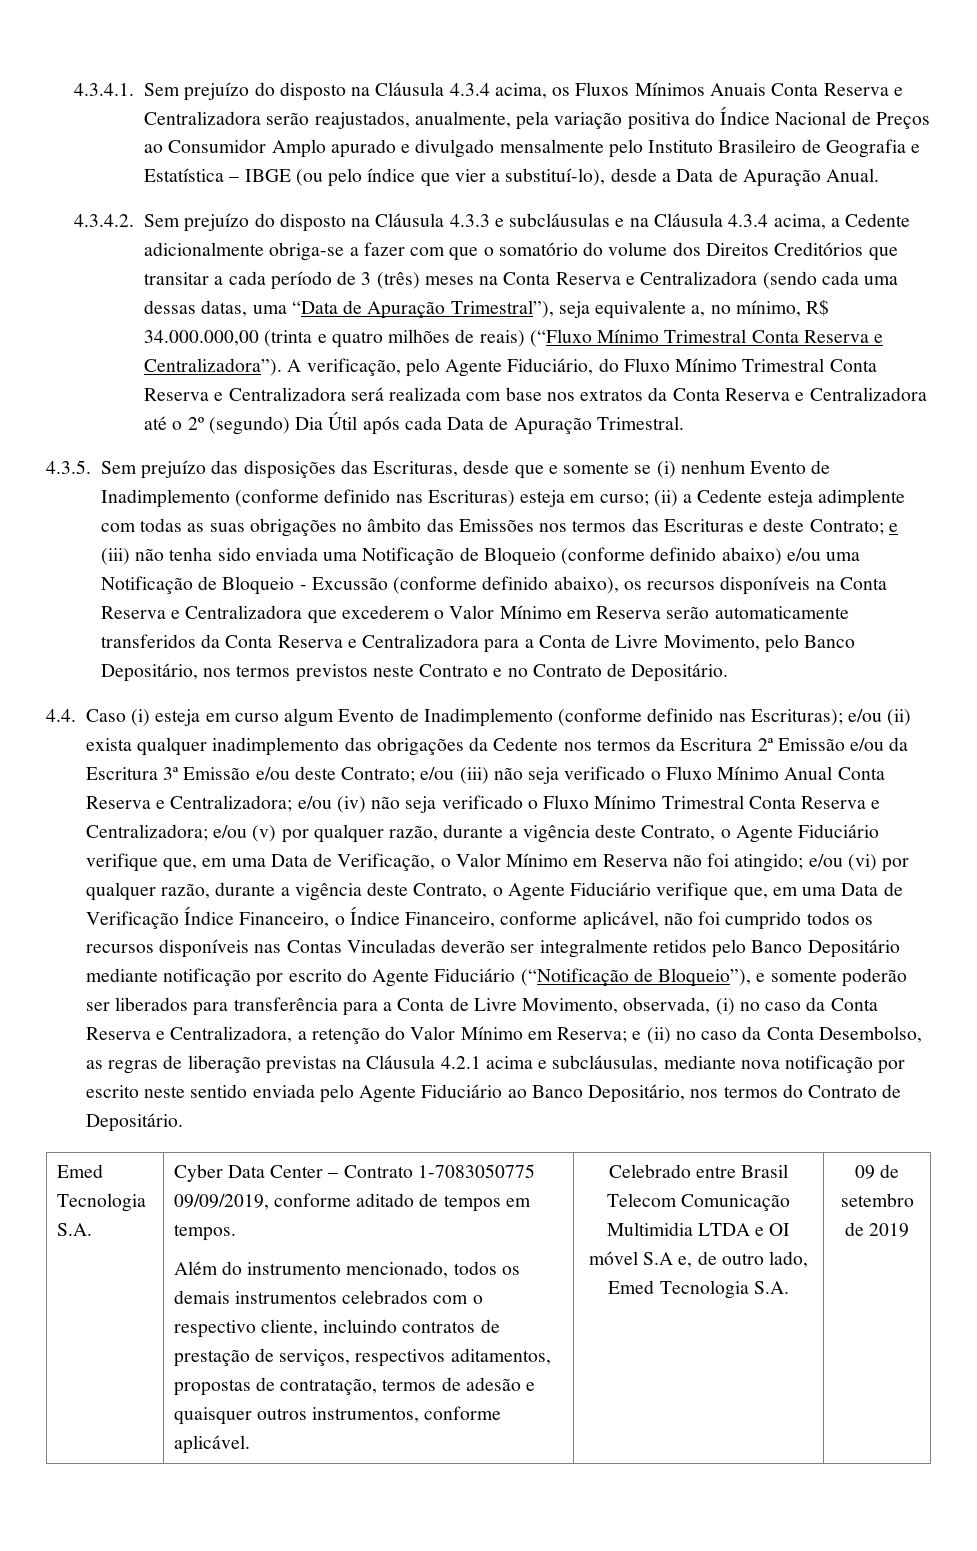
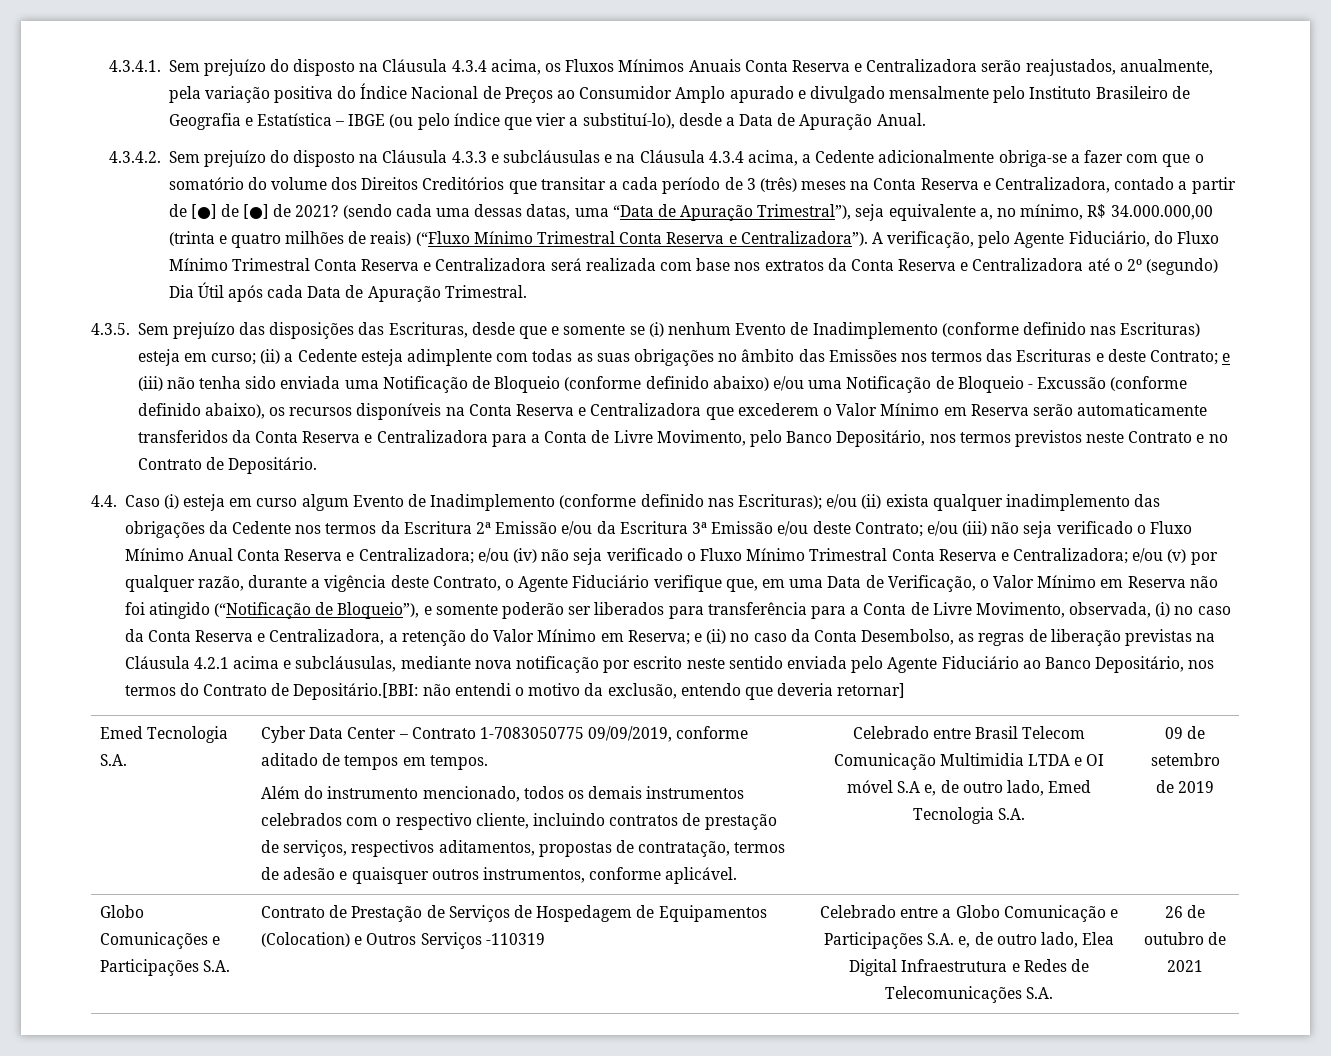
- 4.3.4.2. Sem prejuízo do disposto na Cláusula 4.3.3 e subcláusulas e na Cláusula 4.3.4 acima, a Cedente adicionalmente obriga-se a fazer com que o somatório do volume dos Direitos Creditórios que transitar a cada período de 3 (três) meses na Conta Reserva e Centralizadora (sendo cada uma dessas datas, uma “Data de Apuração Trimestral”), seja equivalente a, no mínimo, R$ 34.000.000,00 (trinta e quatro milhões de reais) (“Fluxo Mínimo Trimestral Conta Reserva e Centralizadora”).
+ 4.3.4.2. Sem prejuízo do disposto na Cláusula 4.3.3 e subcláusulas e na Cláusula 4.3.4 acima, a Cedente adicionalmente obriga-se a fazer com que o somatório do volume dos Direitos Creditórios que transitar a cada período de 3 (três) meses na Conta Reserva e Centralizadora, contado a partir de [●] de [●] de 2021? (sendo cada uma dessas datas, uma “Data de Apuração Trimestral”), seja equivalente a, no mínimo, R$ 34.000.000,00 (trinta e quatro milhões de reais) (“Fluxo Mínimo Trimestral Conta Reserva e Centralizadora”).
- e/ou (v) por qualquer razão, durante a vigência deste Contrato, o Agente Fiduciário verifique que, em uma Data de Verificação, o Valor Mínimo em Reserva não foi atingido; e/ou (vi) por qualquer razão, durante a vigência deste Contrato, o Agente Fiduciário verifique que, em uma Data de Verificação Índice Financeiro, o Índice Financeiro, conforme aplicável, não foi cumprido todos os recursos disponíveis nas Contas Vinculadas deverão ser integralmente retidos pelo Banco Depositário mediante notificação por escrito do Agente Fiduciário (“Notificação de Bloqueio”), e somente poderão ser liberados para transferência para a Conta de Livre Movimento, observada, (i) no caso da Conta Reserva e Centralizadora, a retenção do Valor Mínimo em Reserva;
+ e/ou (v) por qualquer razão, durante a vigência deste Contrato, o Agente Fiduciário verifique que, em uma Data de Verificação, o Valor Mínimo em Reserva não foi atingido (“Notificação de Bloqueio”), e somente poderão ser liberados para transferência para a Conta de Livre Movimento, observada, (i) no caso da Conta Reserva e Centralizadora, a retenção do Valor Mínimo em Reserva;
- e (ii) no caso da Conta Desembolso, as regras de liberação previstas na Cláusula 4.2.1 acima e subcláusulas, mediante nova notificação por escrito neste sentido enviada pelo Agente Fiduciário ao Banco Depositário, nos termos do Contrato de Depositário.
+ e (ii) no caso da Conta Desembolso, as regras de liberação previstas na Cláusula 4.2.1 acima e subcláusulas, mediante nova notificação por escrito neste sentido enviada pelo Agente Fiduciário ao Banco Depositário, nos termos do Contrato de Depositário.[BBI: não entendi o motivo da exclusão, entendo que deveria retornar]
+ Globo Comunicações e Participações S.A. | Contrato de Prestação de Serviços de Hospedagem de Equipamentos (Colocation) e Outros Serviços -110319 | Celebrado entre a Globo Comunicação e Participações S.A. e, de outro lado, Elea Digital Infraestrutura e Redes de Telecomunicações S.A. | 26 de outubro de 2021

